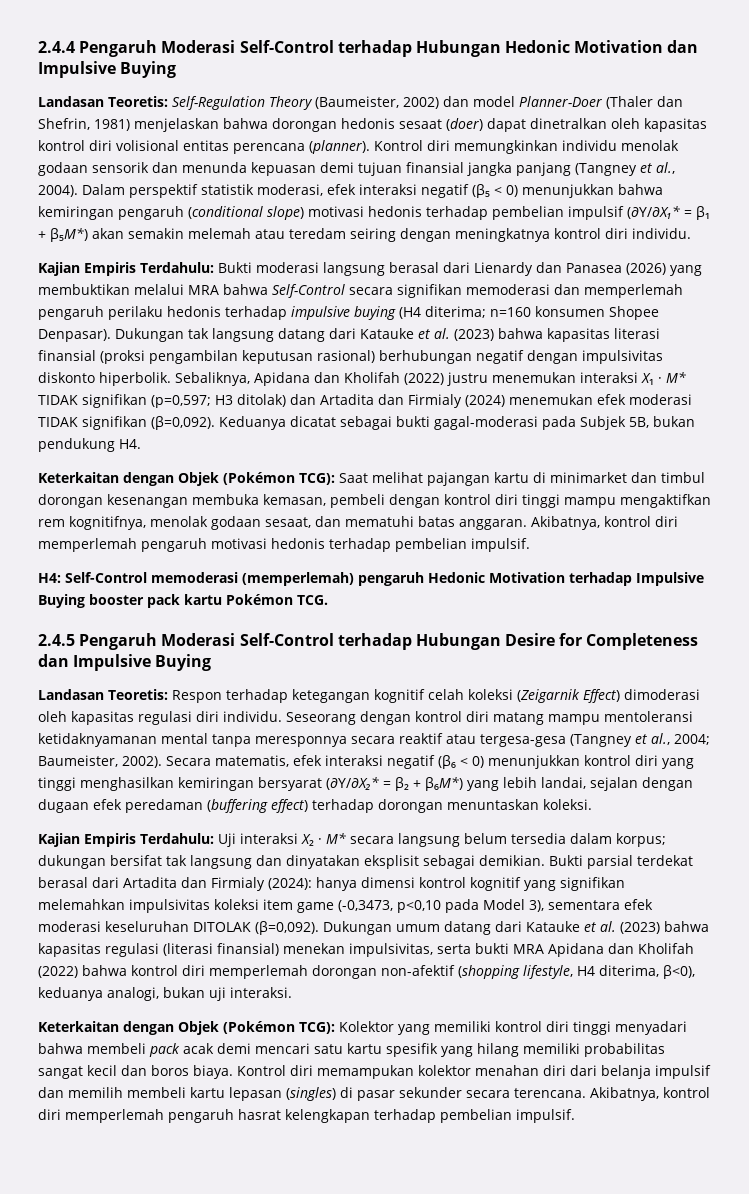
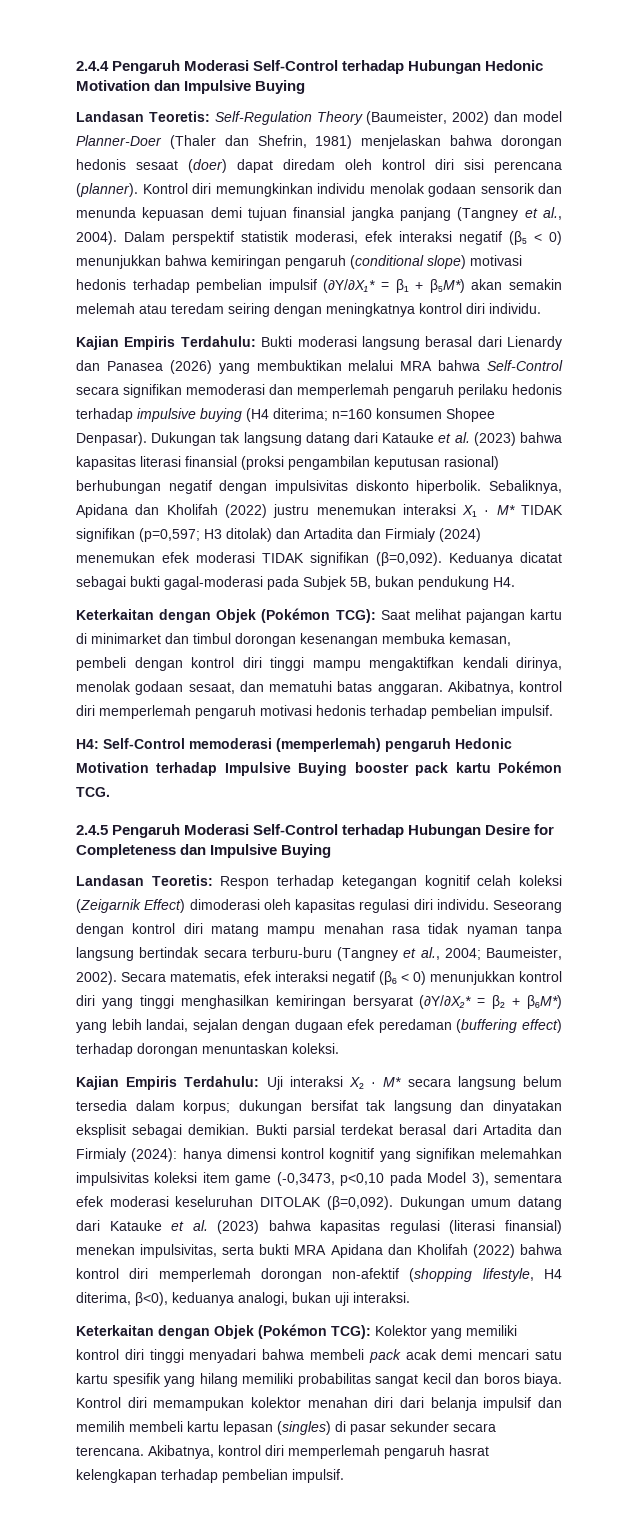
- Landasan Teoretis: Self-Regulation Theory (Baumeister, 2002) dan model Planner-Doer (Thaler dan Shefrin, 1981) menjelaskan bahwa dorongan hedonis sesaat (doer) dapat dinetralkan oleh kapasitas kontrol diri volisional entitas perencana (planner).
+ Landasan Teoretis: Self-Regulation Theory (Baumeister, 2002) dan model Planner-Doer (Thaler dan Shefrin, 1981) menjelaskan bahwa dorongan hedonis sesaat (doer) dapat diredam oleh kontrol diri sisi perencana (planner).
- Keterkaitan dengan Objek (Pokémon TCG): Saat melihat pajangan kartu di minimarket dan timbul dorongan kesenangan membuka kemasan, pembeli dengan kontrol diri tinggi mampu mengaktifkan rem kognitifnya, menolak godaan sesaat, dan mematuhi batas anggaran.
+ Keterkaitan dengan Objek (Pokémon TCG): Saat melihat pajangan kartu di minimarket dan timbul dorongan kesenangan membuka kemasan, pembeli dengan kontrol diri tinggi mampu mengaktifkan kendali dirinya, menolak godaan sesaat, dan mematuhi batas anggaran.
- Seseorang dengan kontrol diri matang mampu mentoleransi ketidaknyamanan mental tanpa meresponnya secara reaktif atau tergesa-gesa (Tangney et al., 2004; Baumeister, 2002).
+ Seseorang dengan kontrol diri matang mampu menahan rasa tidak nyaman tanpa langsung bertindak secara terburu-buru (Tangney et al., 2004; Baumeister, 2002).

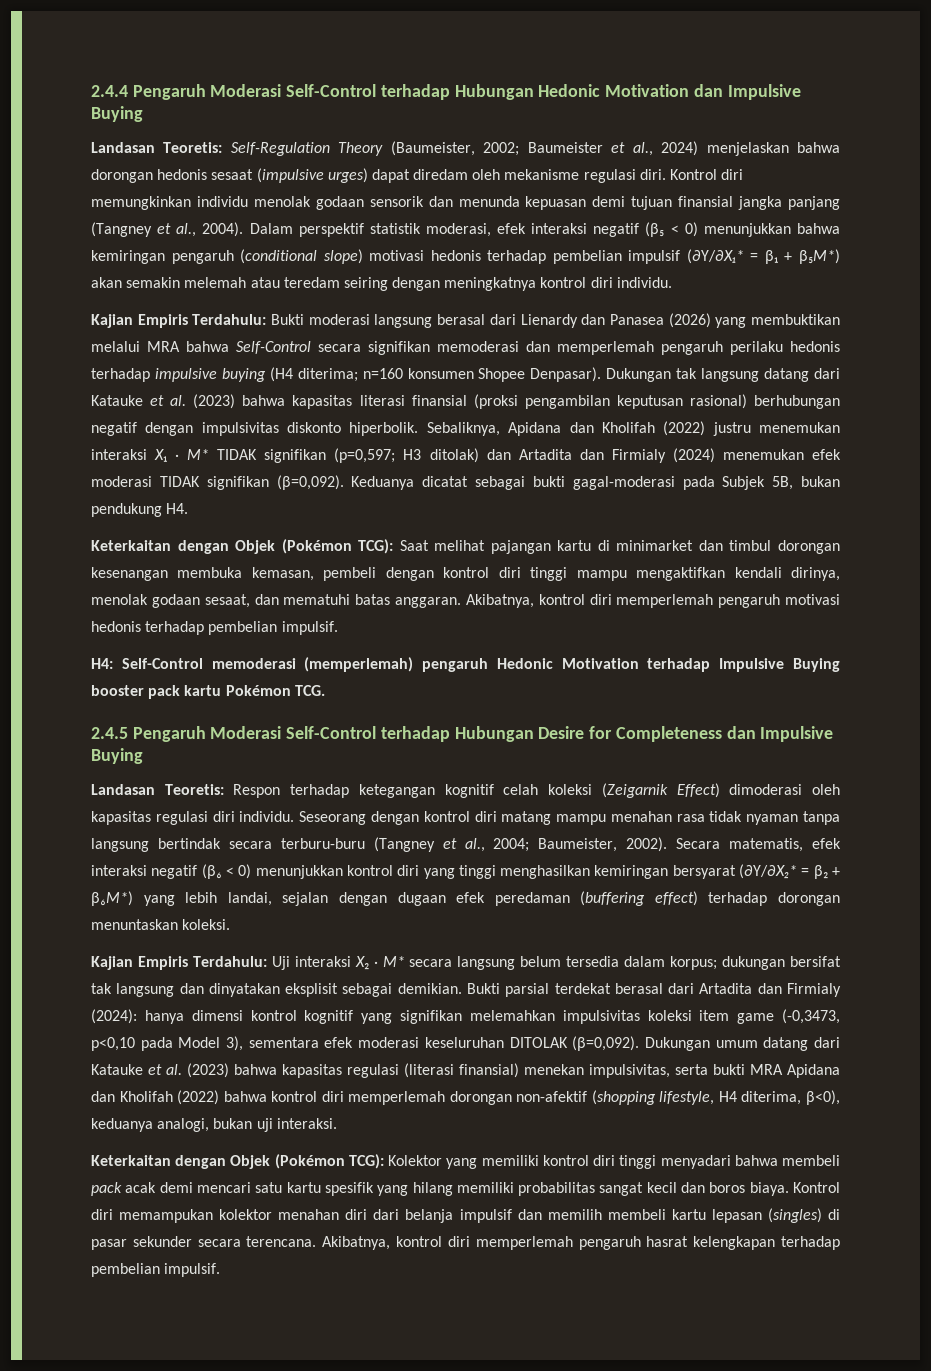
- Landasan Teoretis: Self-Regulation Theory (Baumeister, 2002) dan model Planner-Doer (Thaler dan Shefrin, 1981) menjelaskan bahwa dorongan hedonis sesaat (doer) dapat diredam oleh kontrol diri sisi perencana (planner).
+ Landasan Teoretis: Self-Regulation Theory (Baumeister, 2002; Baumeister et al., 2024) menjelaskan bahwa dorongan hedonis sesaat (impulsive urges) dapat diredam oleh mekanisme regulasi diri.

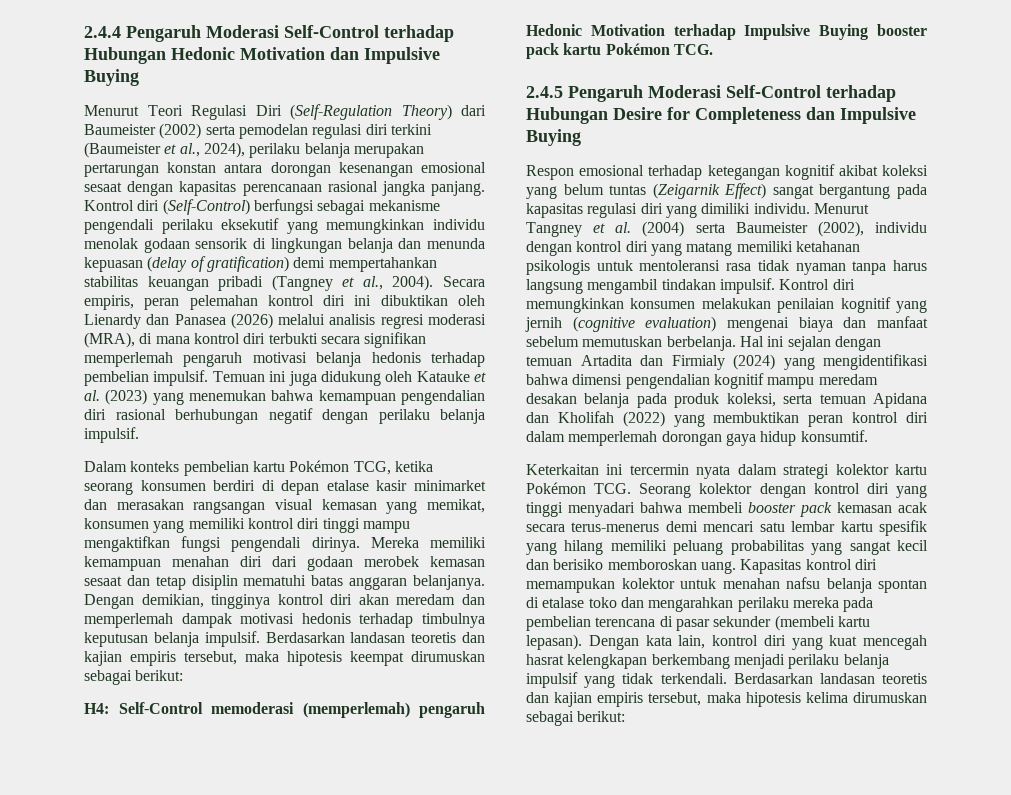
- Landasan Teoretis: Self-Regulation Theory (Baumeister, 2002; Baumeister et al., 2024) menjelaskan bahwa dorongan hedonis sesaat (impulsive urges) dapat diredam oleh mekanisme regulasi diri. Kontrol diri memungkinkan individu menolak godaan sensorik dan menunda kepuasan demi tujuan finansial jangka panjang (Tangney et al., 2004). Dalam perspektif statistik moderasi, efek interaksi negatif (β₅ < 0) menunjukkan bahwa kemiringan pengaruh (conditional slope) motivasi hedonis terhadap pembelian impulsif (∂Y/∂X₁* = β₁ + β₅M*) akan semakin melemah atau teredam seiring dengan meningkatnya kontrol diri individu.
- Kajian Empiris Terdahulu: Bukti moderasi langsung berasal dari Lienardy dan Panasea (2026) yang membuktikan melalui MRA bahwa Self-Control secara signifikan memoderasi dan memperlemah pengaruh perilaku hedonis terhadap impulsive buying (H4 diterima; n=160 konsumen Shopee Denpasar). Dukungan tak langsung datang dari Katauke et al. (2023) bahwa kapasitas literasi finansial (proksi pengambilan keputusan rasional) berhubungan negatif dengan impulsivitas diskonto hiperbolik. Sebaliknya, Apidana dan Kholifah (2022) justru menemukan interaksi X₁ · M* TIDAK signifikan (p=0,597; H3 ditolak) dan Artadita dan Firmialy (2024) menemukan efek moderasi TIDAK signifikan (β=0,092). Keduanya dicatat sebagai bukti gagal-moderasi pada Subjek 5B, bukan pendukung H4.
- Keterkaitan dengan Objek (Pokémon TCG): Saat melihat pajangan kartu di minimarket dan timbul dorongan kesenangan membuka kemasan, pembeli dengan kontrol diri tinggi mampu mengaktifkan kendali dirinya, menolak godaan sesaat, dan mematuhi batas anggaran. Akibatnya, kontrol diri memperlemah pengaruh motivasi hedonis terhadap pembelian impulsif.
+ Menurut Teori Regulasi Diri (Self-Regulation Theory) dari Baumeister (2002) serta pemodelan regulasi diri terkini (Baumeister et al., 2024), perilaku belanja merupakan pertarungan konstan antara dorongan kesenangan emosional sesaat dengan kapasitas perencanaan rasional jangka panjang. Kontrol diri (Self-Control) berfungsi sebagai mekanisme pengendali perilaku eksekutif yang memungkinkan individu menolak godaan sensorik di lingkungan belanja dan menunda kepuasan (delay of gratification) demi mempertahankan stabilitas keuangan pribadi (Tangney et al., 2004). Secara empiris, peran pelemahan kontrol diri ini dibuktikan oleh Lienardy dan Panasea (2026) melalui analisis regresi moderasi (MRA), di mana kontrol diri terbukti secara signifikan memperlemah pengaruh motivasi belanja hedonis terhadap pembelian impulsif. Temuan ini juga didukung oleh Katauke et al. (2023) yang menemukan bahwa kemampuan pengendalian diri rasional berhubungan negatif dengan perilaku belanja impulsif.
+ Dalam konteks pembelian kartu Pokémon TCG, ketika seorang konsumen berdiri di depan etalase kasir minimarket dan merasakan rangsangan visual kemasan yang memikat, konsumen yang memiliki kontrol diri tinggi mampu mengaktifkan fungsi pengendali dirinya. Mereka memiliki kemampuan menahan diri dari godaan merobek kemasan sesaat dan tetap disiplin mematuhi batas anggaran belanjanya. Dengan demikian, tingginya kontrol diri akan meredam dan memperlemah dampak motivasi hedonis terhadap timbulnya keputusan belanja impulsif. Berdasarkan landasan teoretis dan kajian empiris tersebut, maka hipotesis keempat dirumuskan sebagai berikut:
- Landasan Teoretis: Respon terhadap ketegangan kognitif celah koleksi (Zeigarnik Effect) dimoderasi oleh kapasitas regulasi diri individu. Seseorang dengan kontrol diri matang mampu menahan rasa tidak nyaman tanpa langsung bertindak secara terburu-buru (Tangney et al., 2004; Baumeister, 2002). Secara matematis, efek interaksi negatif (β₆ < 0) menunjukkan kontrol diri yang tinggi menghasilkan kemiringan bersyarat (∂Y/∂X₂* = β₂ + β₆M*) yang lebih landai, sejalan dengan dugaan efek peredaman (buffering effect) terhadap dorongan menuntaskan koleksi.
- Kajian Empiris Terdahulu: Uji interaksi X₂ · M* secara langsung belum tersedia dalam korpus; dukungan bersifat tak langsung dan dinyatakan eksplisit sebagai demikian. Bukti parsial terdekat berasal dari Artadita dan Firmialy (2024): hanya dimensi kontrol kognitif yang signifikan melemahkan impulsivitas koleksi item game (-0,3473, p<0,10 pada Model 3), sementara efek moderasi keseluruhan DITOLAK (β=0,092). Dukungan umum datang dari Katauke et al. (2023) bahwa kapasitas regulasi (literasi finansial) menekan impulsivitas, serta bukti MRA Apidana dan Kholifah (2022) bahwa kontrol diri memperlemah dorongan non-afektif (shopping lifestyle, H4 diterima, β<0), keduanya analogi, bukan uji interaksi.
- Keterkaitan dengan Objek (Pokémon TCG): Kolektor yang memiliki kontrol diri tinggi menyadari bahwa membeli pack acak demi mencari satu kartu spesifik yang hilang memiliki probabilitas sangat kecil dan boros biaya. Kontrol diri memampukan kolektor menahan diri dari belanja impulsif dan memilih membeli kartu lepasan (singles) di pasar sekunder secara terencana. Akibatnya, kontrol diri memperlemah pengaruh hasrat kelengkapan terhadap pembelian impulsif.
+ Respon emosional terhadap ketegangan kognitif akibat koleksi yang belum tuntas (Zeigarnik Effect) sangat bergantung pada kapasitas regulasi diri yang dimiliki individu. Menurut Tangney et al. (2004) serta Baumeister (2002), individu dengan kontrol diri yang matang memiliki ketahanan psikologis untuk mentoleransi rasa tidak nyaman tanpa harus langsung mengambil tindakan impulsif. Kontrol diri memungkinkan konsumen melakukan penilaian kognitif yang jernih (cognitive evaluation) mengenai biaya dan manfaat sebelum memutuskan berbelanja. Hal ini sejalan dengan temuan Artadita dan Firmialy (2024) yang mengidentifikasi bahwa dimensi pengendalian kognitif mampu meredam desakan belanja pada produk koleksi, serta temuan Apidana dan Kholifah (2022) yang membuktikan peran kontrol diri dalam memperlemah dorongan gaya hidup konsumtif.
+ Keterkaitan ini tercermin nyata dalam strategi kolektor kartu Pokémon TCG. Seorang kolektor dengan kontrol diri yang tinggi menyadari bahwa membeli booster pack kemasan acak secara terus-menerus demi mencari satu lembar kartu spesifik yang hilang memiliki peluang probabilitas yang sangat kecil dan berisiko memboroskan uang. Kapasitas kontrol diri memampukan kolektor untuk menahan nafsu belanja spontan di etalase toko dan mengarahkan perilaku mereka pada pembelian terencana di pasar sekunder (membeli kartu lepasan). Dengan kata lain, kontrol diri yang kuat mencegah hasrat kelengkapan berkembang menjadi perilaku belanja impulsif yang tidak terkendali. Berdasarkan landasan teoretis dan kajian empiris tersebut, maka hipotesis kelima dirumuskan sebagai berikut:

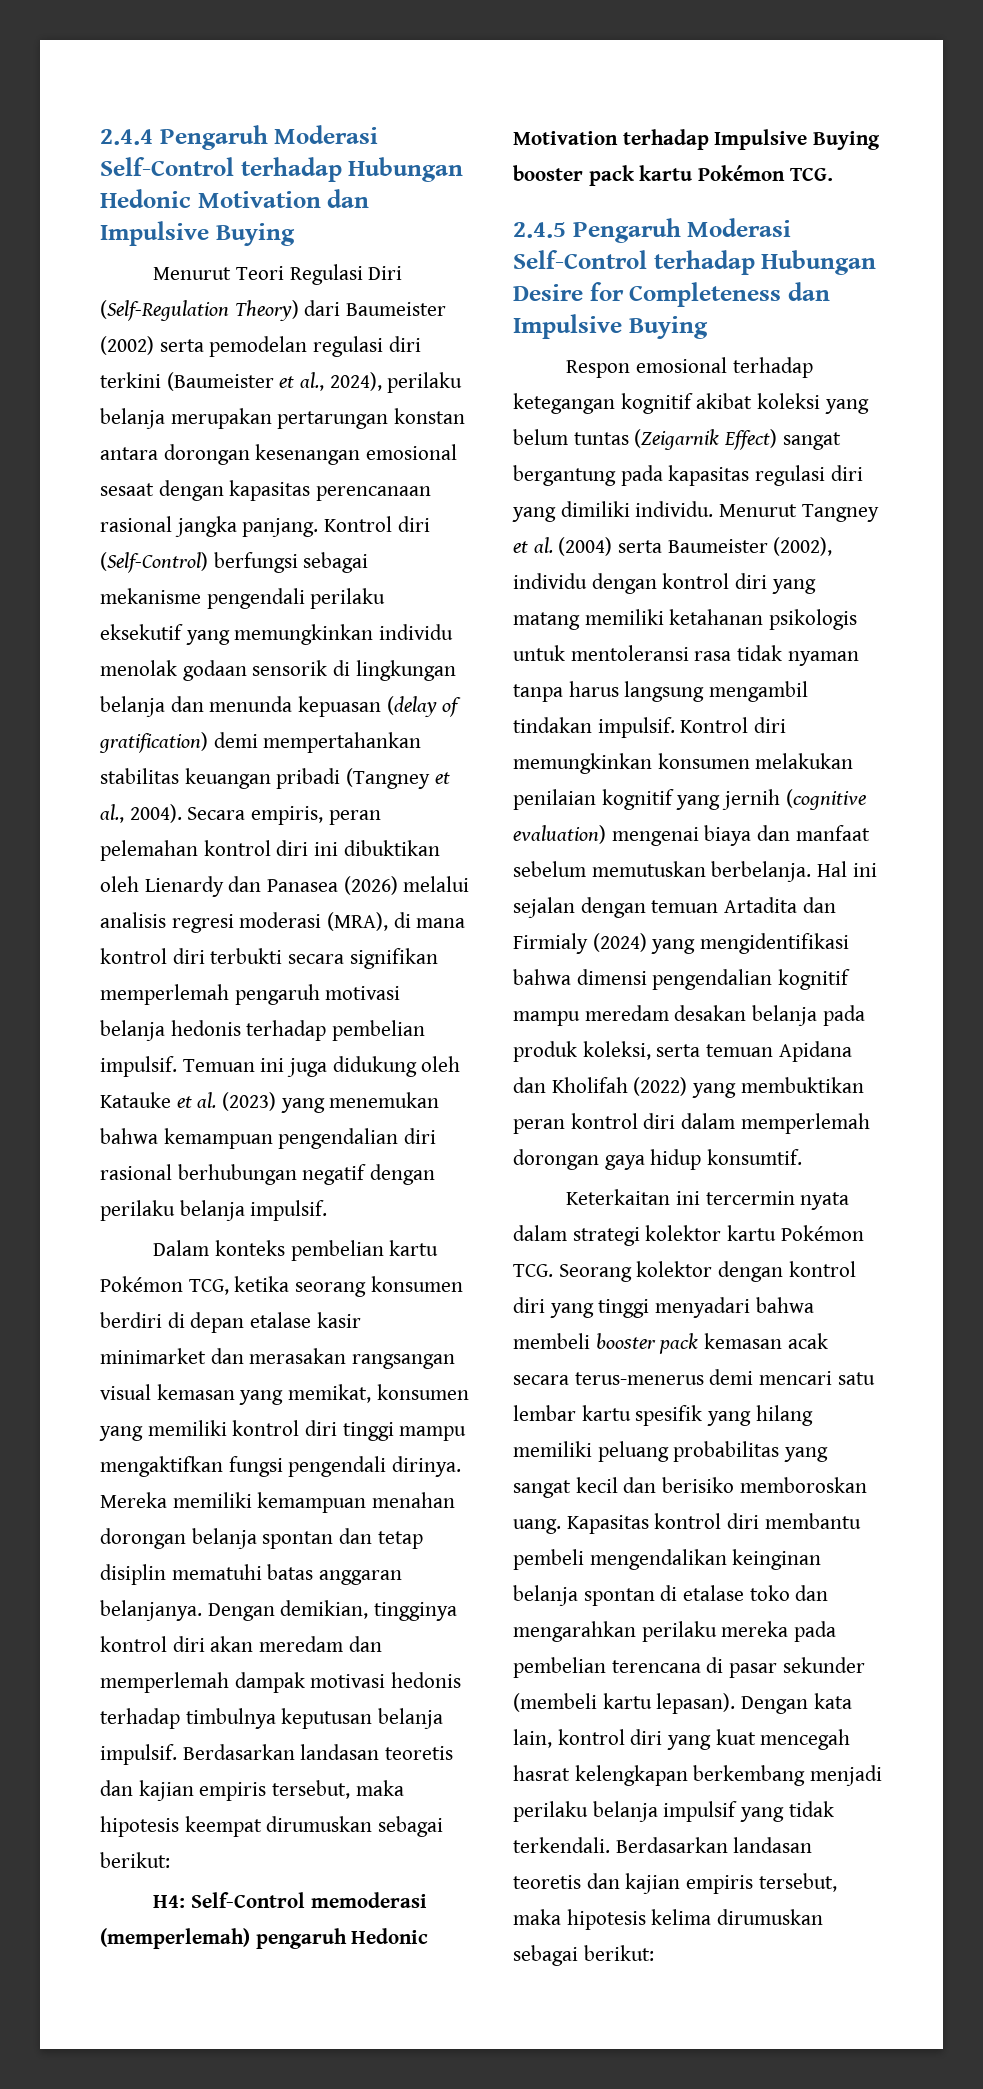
- Mereka memiliki kemampuan menahan diri dari godaan merobek kemasan sesaat dan tetap disiplin mematuhi batas anggaran belanjanya.
+ Mereka memiliki kemampuan menahan dorongan belanja spontan dan tetap disiplin mematuhi batas anggaran belanjanya.
- Kapasitas kontrol diri memampukan kolektor untuk menahan nafsu belanja spontan di etalase toko dan mengarahkan perilaku mereka pada pembelian terencana di pasar sekunder (membeli kartu lepasan).
+ Kapasitas kontrol diri membantu pembeli mengendalikan keinginan belanja spontan di etalase toko dan mengarahkan perilaku mereka pada pembelian terencana di pasar sekunder (membeli kartu lepasan).

